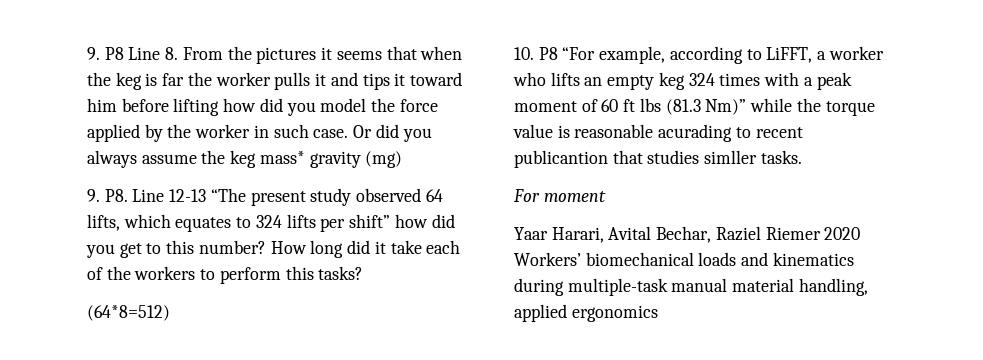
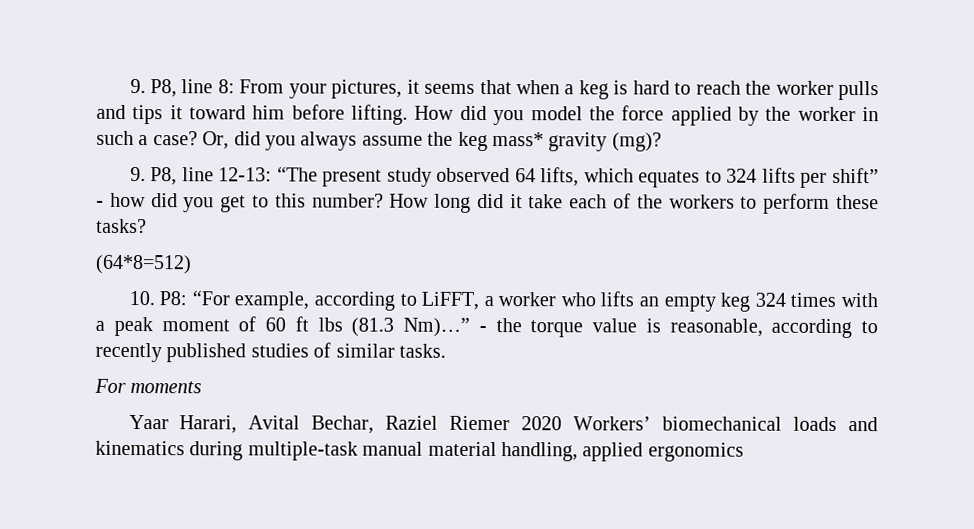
- 9. P8 Line 8. From the pictures it seems that when the keg is far the worker pulls it and tips it toward him before lifting how did you model the force applied by the worker in such case. Or did you always assume the keg mass* gravity (mg)
- 9. P8. Line 12-13 “The present study observed 64 lifts, which equates to 324 lifts per shift” how did you get to this number?
+ 9. P8, line 8: From your pictures, it seems that when a keg is hard to reach the worker pulls and tips it toward him before lifting. How did you model the force applied by the worker in such a case? Or, did you always assume the keg mass* gravity (mg)?
+ 9. P8, line 12-13: “The present study observed 64 lifts, which equates to 324 lifts per shift” - how did you get to this number?
- How long did it take each of the workers to perform this tasks?
+ How long did it take each of the workers to perform these tasks?
- 10. P8 “For example, according to LiFFT, a worker who lifts an empty keg 324 times with a peak moment of 60 ft lbs (81.3 Nm)” while the torque value is reasonable acurading to recent publicantion that studies simller tasks.
+ 10. P8: “For example, according to LiFFT, a worker who lifts an empty keg 324 times with a peak moment of 60 ft lbs (81.3 Nm)…” - the torque value is reasonable, according to recently published studies of similar tasks.
- For moment
+ For moments

